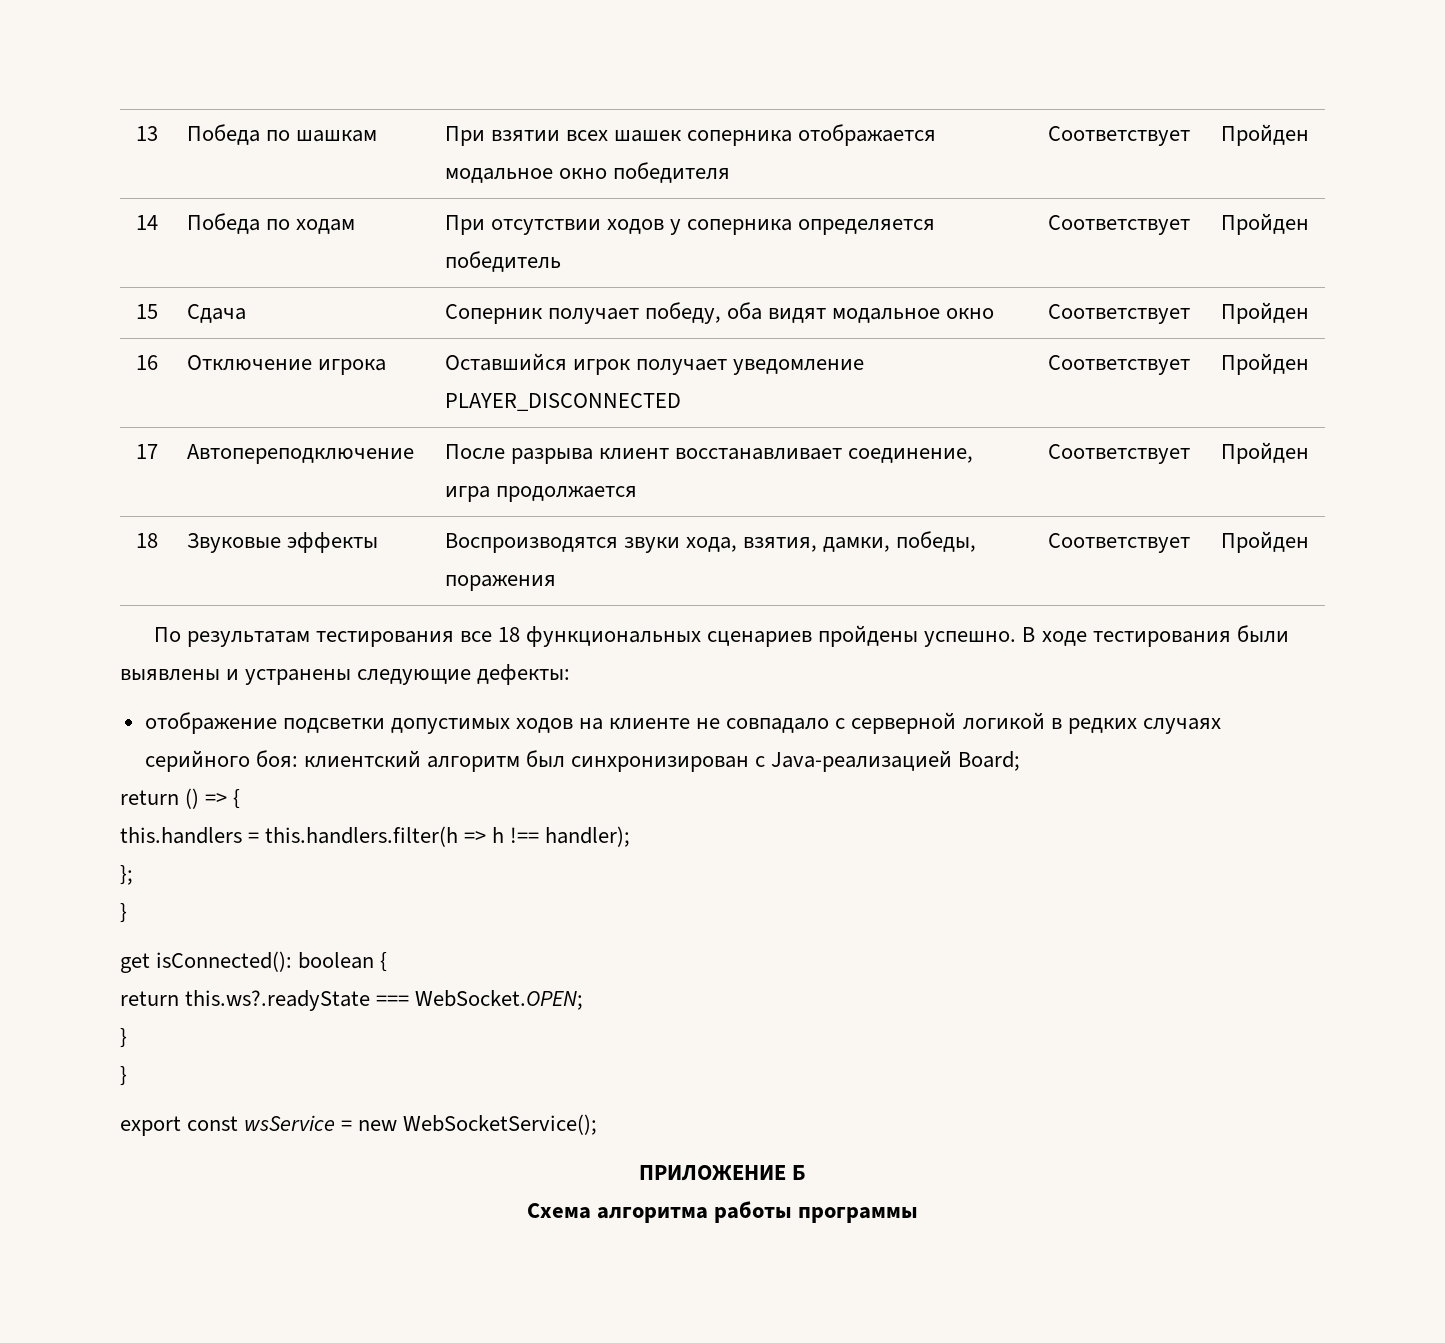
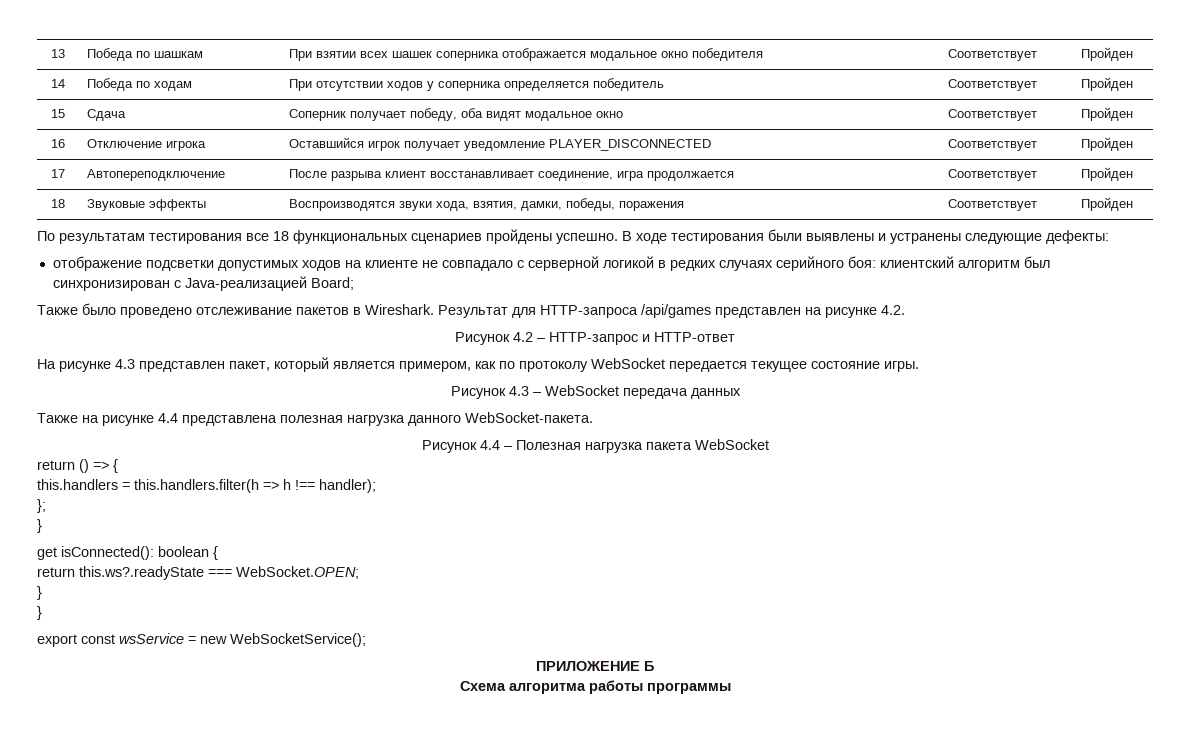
+ Также было проведено отслеживание пакетов в Wireshark. Результат для HTTP-запроса /api/games представлен на рисунке 4.2.
+ Рисунок 4.2 – HTTP-запрос и HTTP-ответ
+ На рисунке 4.3 представлен пакет, который является примером, как по протоколу WebSocket передается текущее состояние игры.
+ Рисунок 4.3 – WebSocket передача данных
+ Также на рисунке 4.4 представлена полезная нагрузка данного WebSocket-пакета.
+ Рисунок 4.4 – Полезная нагрузка пакета WebSocket

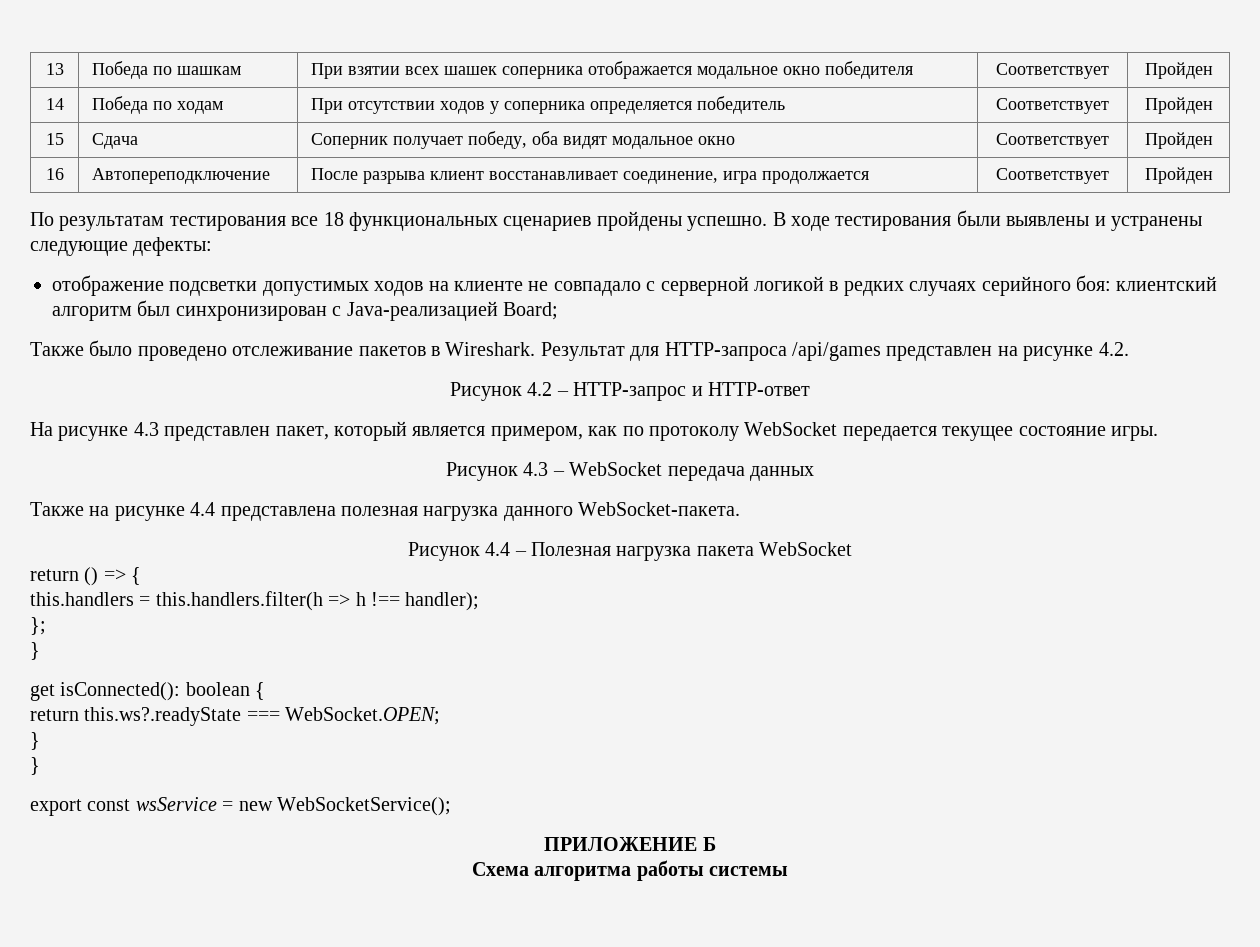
- 16 | Отключение игрока | Оставшийся игрок получает уведомление PLAYER_DISCONNECTED | Соответствует | Пройден
- 17 | Автопереподключение | После разрыва клиент восстанавливает соединение, игра продолжается | Соответствует | Пройден
+ 16 | Автопереподключение | После разрыва клиент восстанавливает соединение, игра продолжается | Соответствует | Пройден
- 18 | Звуковые эффекты | Воспроизводятся звуки хода, взятия, дамки, победы, поражения | Соответствует | Пройден
- Схема алгоритма работы программы
+ Схема алгоритма работы системы

